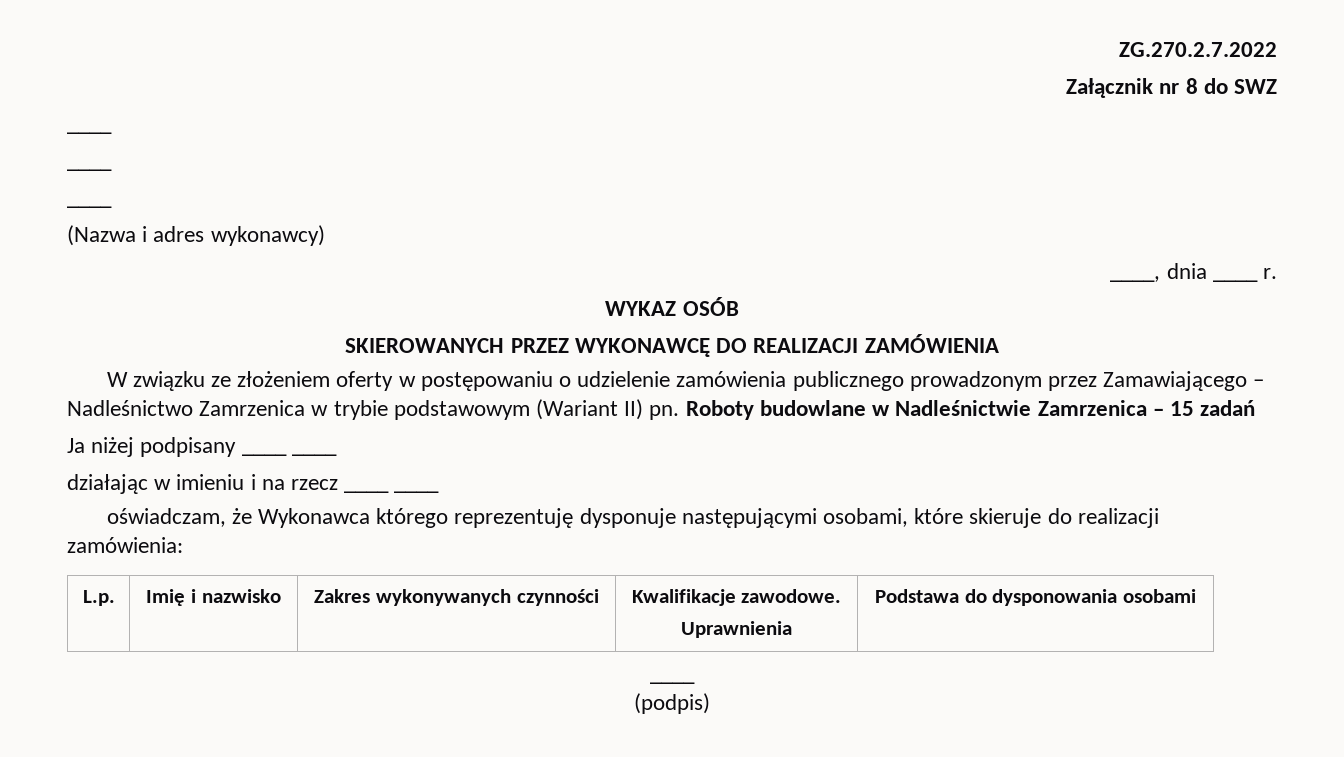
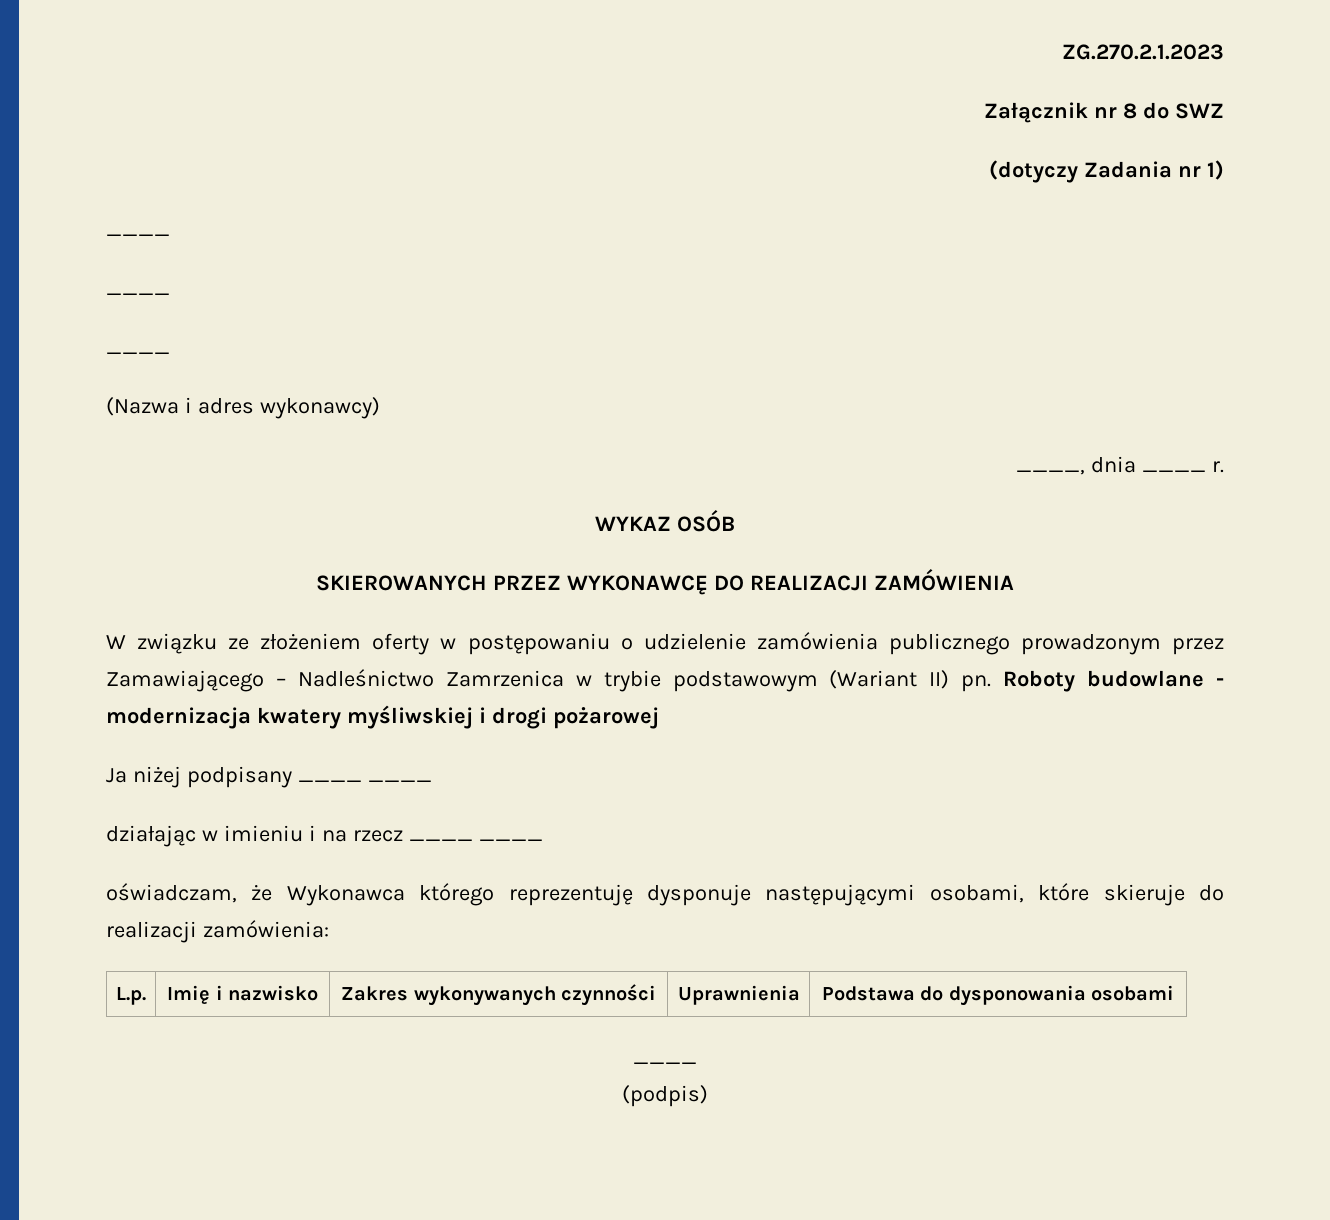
- ZG.270.2.7.2022
+ ZG.270.2.1.2023
+ (dotyczy Zadania nr 1)
- Roboty budowlane w Nadleśnictwie Zamrzenica – 15 zadań
+ Roboty budowlane - modernizacja kwatery myśliwskiej i drogi pożarowej
- L.p. | Imię i nazwisko | Zakres wykonywanych czynności | Kwalifikacje zawodowe.
- Uprawnienia | Podstawa do dysponowania osobami
+ L.p. | Imię i nazwisko | Zakres wykonywanych czynności | Uprawnienia | Podstawa do dysponowania osobami

